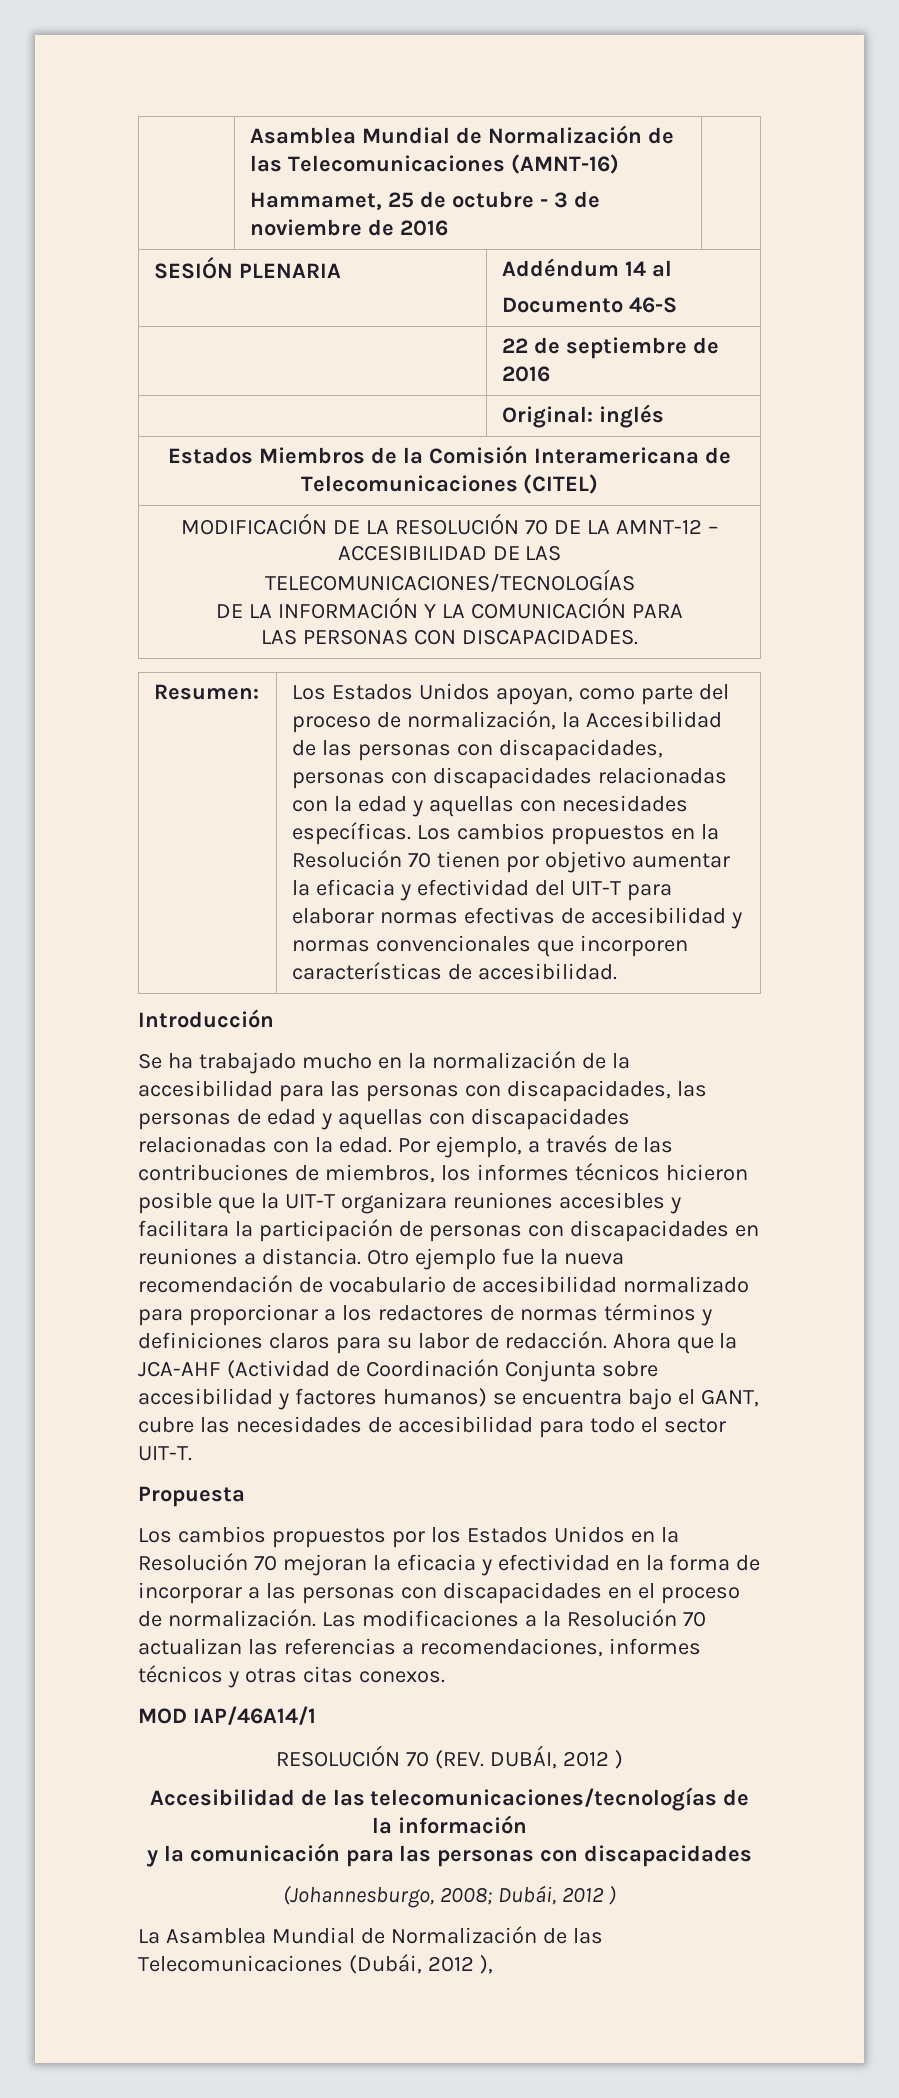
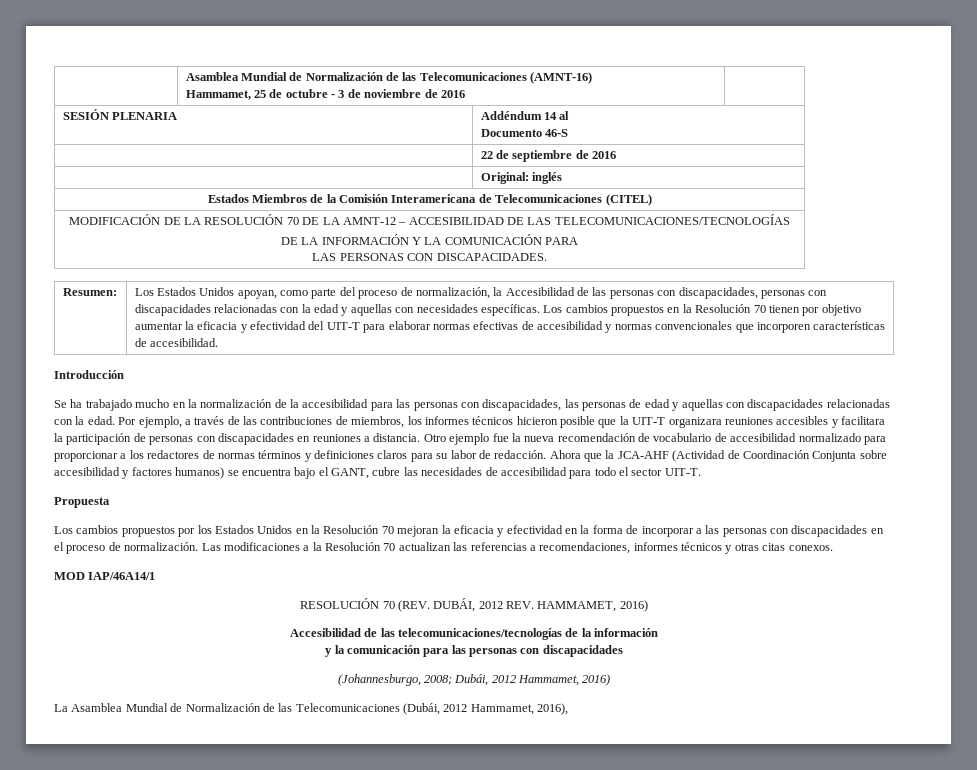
- RESOLUCIÓN 70 (REV. DUBÁI, 2012 )
+ RESOLUCIÓN 70 (REV. DUBÁI, 2012 REV. HAMMAMET, 2016)
- (Johannesburgo, 2008; Dubái, 2012 )
+ (Johannesburgo, 2008; Dubái, 2012 Hammamet, 2016)
- La Asamblea Mundial de Normalización de las Telecomunicaciones (Dubái, 2012 ),
+ La Asamblea Mundial de Normalización de las Telecomunicaciones (Dubái, 2012 Hammamet, 2016),

